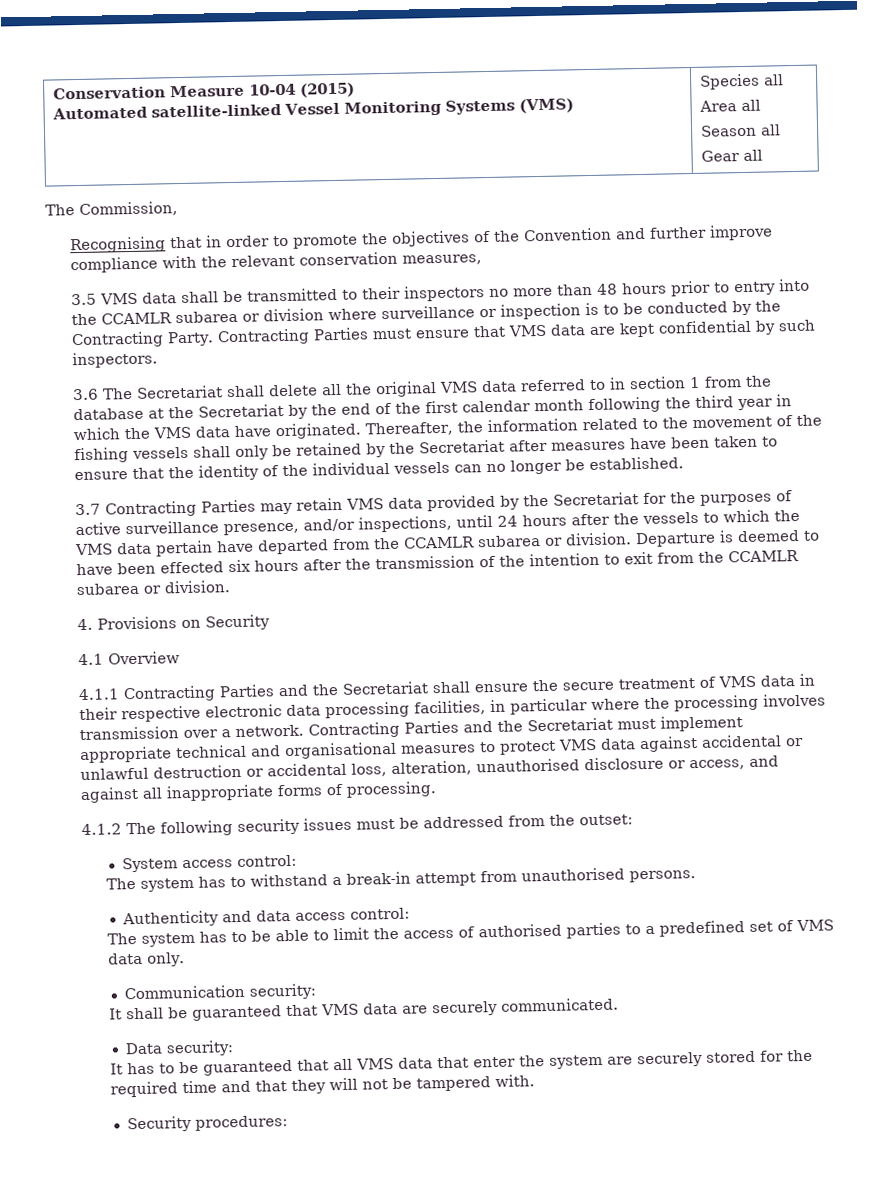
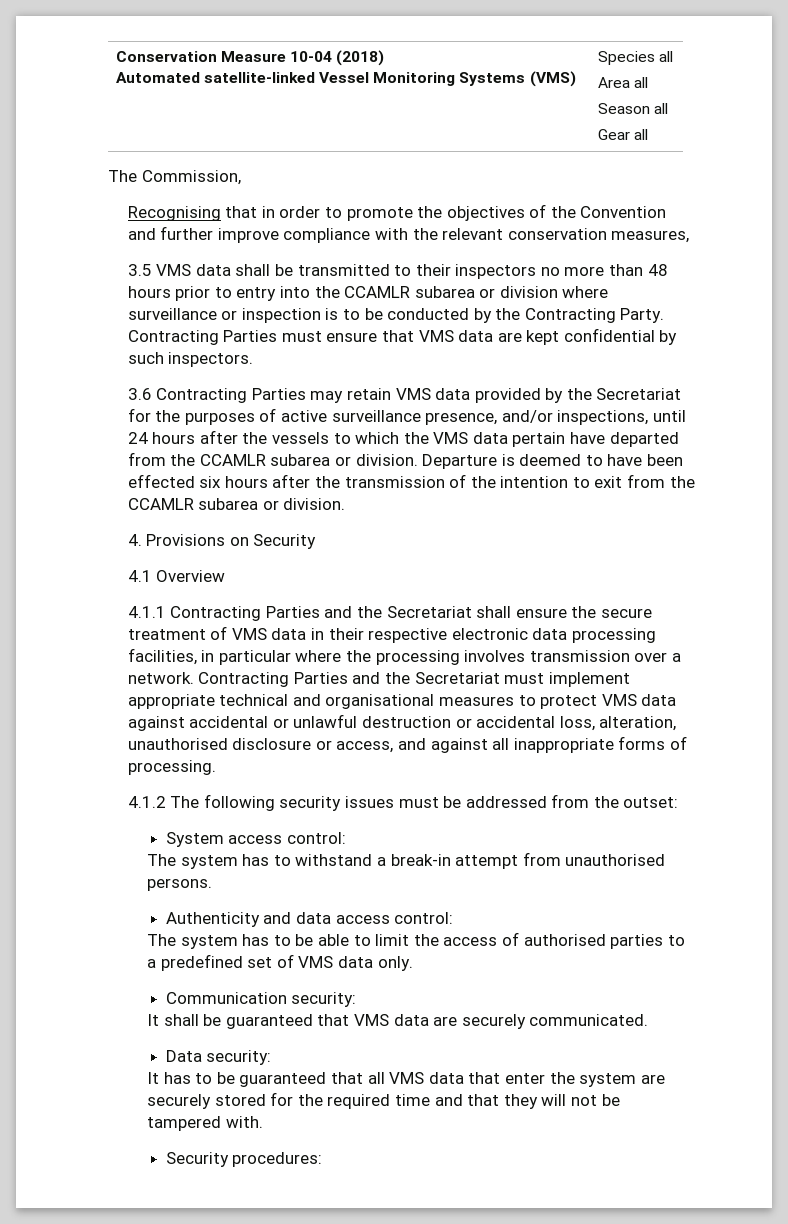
- Conservation Measure 10-04 (2015)
+ Conservation Measure 10-04 (2018)
- 3.6 The Secretariat shall delete all the original VMS data referred to in section 1 from the database at the Secretariat by the end of the first calendar month following the third year in which the VMS data have originated. Thereafter, the information related to the movement of the fishing vessels shall only be retained by the Secretariat after measures have been taken to ensure that the identity of the individual vessels can no longer be established.
- 3.7 Contracting Parties may retain VMS data provided by the Secretariat for the purposes of active surveillance presence, and/or inspections, until 24 hours after the vessels to which the VMS data pertain have departed from the CCAMLR subarea or division.
+ 3.6 Contracting Parties may retain VMS data provided by the Secretariat for the purposes of active surveillance presence, and/or inspections, until 24 hours after the vessels to which the VMS data pertain have departed from the CCAMLR subarea or division.

